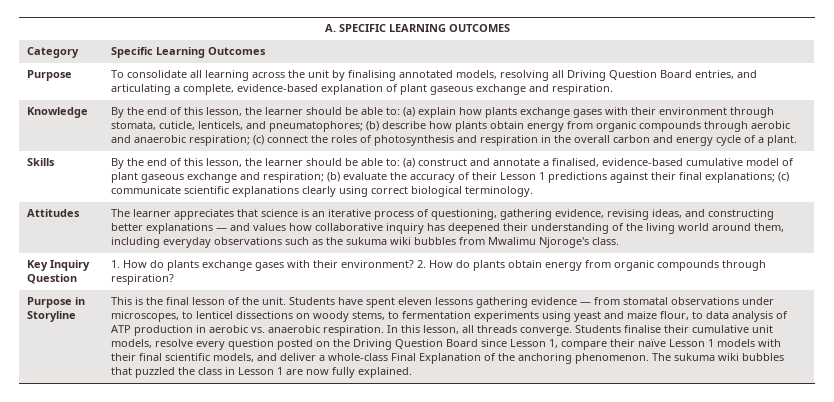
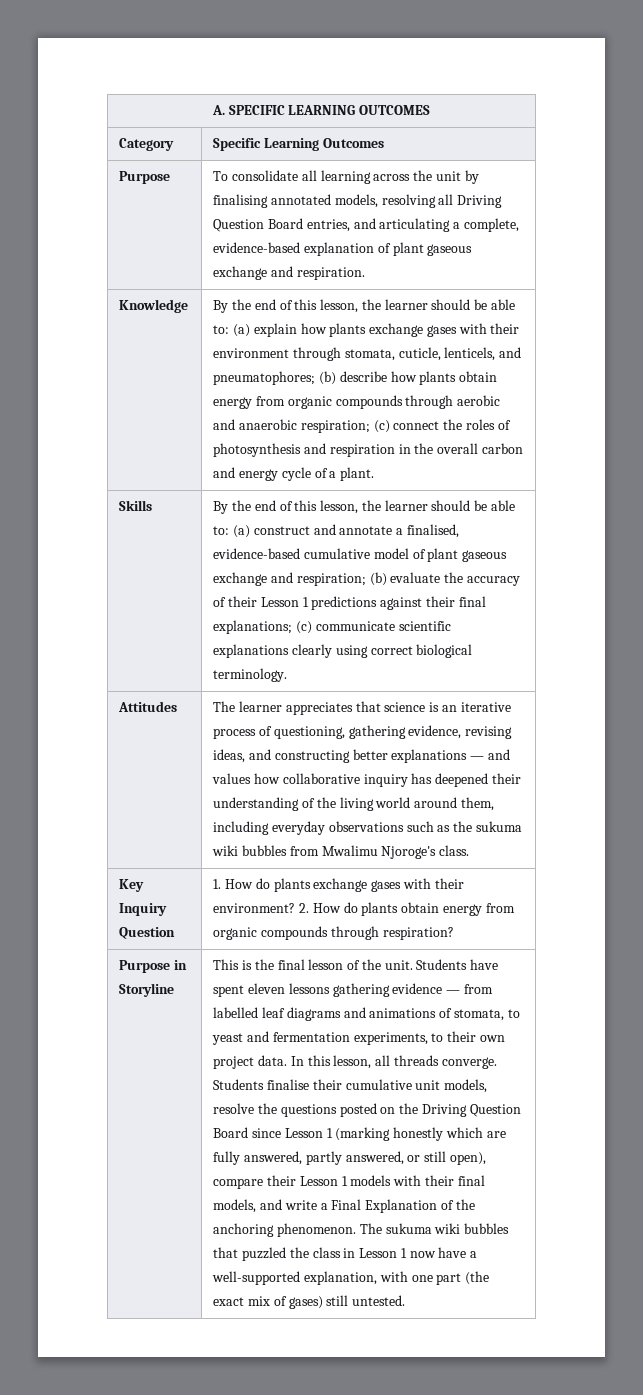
- Students have spent eleven lessons gathering evidence — from stomatal observations under microscopes, to lenticel dissections on woody stems, to fermentation experiments using yeast and maize flour, to data analysis of ATP production in aerobic vs. anaerobic respiration.
+ Students have spent eleven lessons gathering evidence — from labelled leaf diagrams and animations of stomata, to yeast and fermentation experiments, to their own project data.
- Students finalise their cumulative unit models, resolve every question posted on the Driving Question Board since Lesson 1, compare their naïve Lesson 1 models with their final scientific models, and deliver a whole-class Final Explanation of the anchoring phenomenon.
+ Students finalise their cumulative unit models, resolve the questions posted on the Driving Question Board since Lesson 1 (marking honestly which are fully answered, partly answered, or still open), compare their Lesson 1 models with their final models, and write a Final Explanation of the anchoring phenomenon.
- The sukuma wiki bubbles that puzzled the class in Lesson 1 are now fully explained.
+ The sukuma wiki bubbles that puzzled the class in Lesson 1 now have a well-supported explanation, with one part (the exact mix of gases) still untested.

